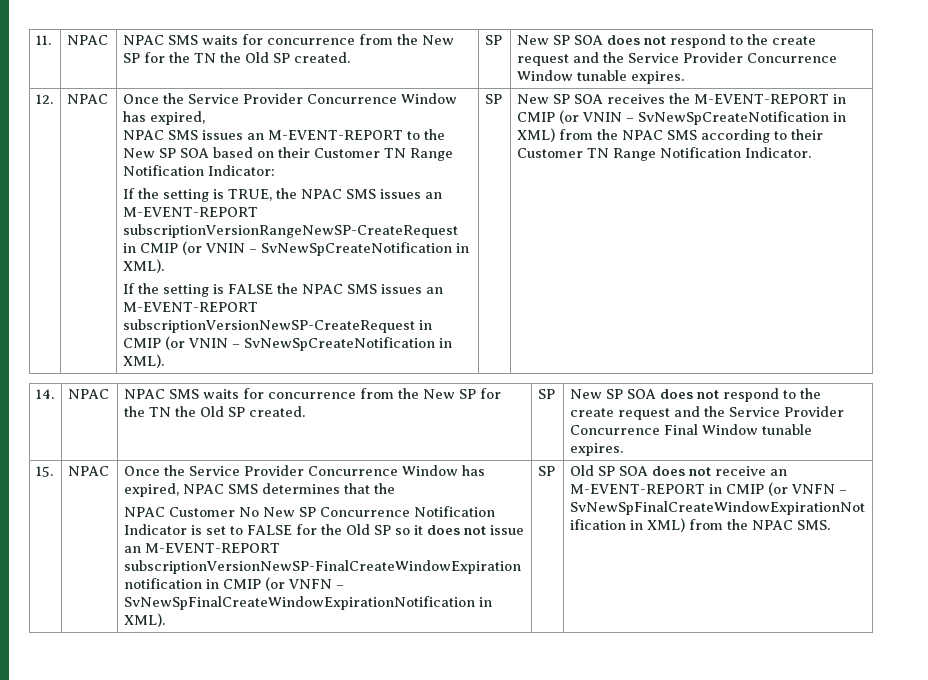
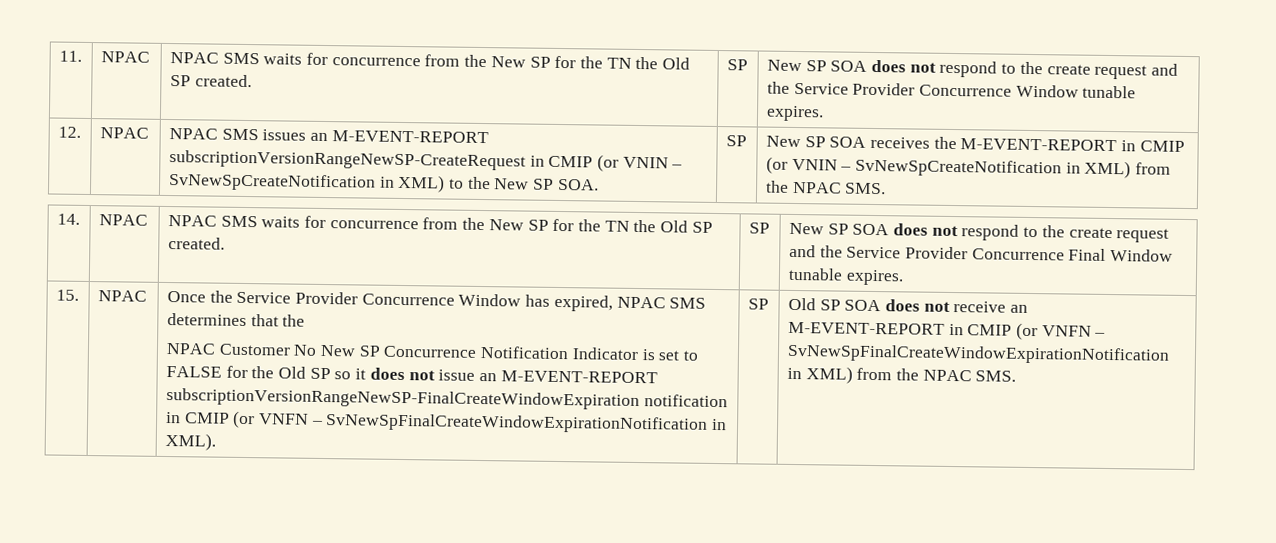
- 12. | NPAC | Once the Service Provider Concurrence Window has expired,
- NPAC SMS issues an M-EVENT-REPORT to the New SP SOA based on their Customer TN Range Notification Indicator:
- If the setting is TRUE, the NPAC SMS issues an M-EVENT-REPORT subscriptionVersionRangeNewSP-CreateRequest in CMIP (or VNIN – SvNewSpCreateNotification in XML).
- If the setting is FALSE the NPAC SMS issues an M-EVENT-REPORT subscriptionVersionNewSP-CreateRequest in CMIP (or VNIN – SvNewSpCreateNotification in XML).
+ 12. | NPAC | NPAC SMS issues an M-EVENT-REPORT subscriptionVersionRangeNewSP-CreateRequest in CMIP (or VNIN – SvNewSpCreateNotification in XML) to the New SP SOA.
- New SP SOA receives the M-EVENT-REPORT in CMIP (or VNIN – SvNewSpCreateNotification in XML) from the NPAC SMS according to their Customer TN Range Notification Indicator.
+ New SP SOA receives the M-EVENT-REPORT in CMIP (or VNIN – SvNewSpCreateNotification in XML) from the NPAC SMS.
- NPAC Customer No New SP Concurrence Notification Indicator is set to FALSE for the Old SP so it does not issue an M-EVENT-REPORT subscriptionVersionNewSP-FinalCreateWindowExpiration notification in CMIP (or VNFN – SvNewSpFinalCreateWindowExpirationNotification in XML).
+ NPAC Customer No New SP Concurrence Notification Indicator is set to FALSE for the Old SP so it does not issue an M-EVENT-REPORT subscriptionVersionRangeNewSP-FinalCreateWindowExpiration notification in CMIP (or VNFN – SvNewSpFinalCreateWindowExpirationNotification in XML).

